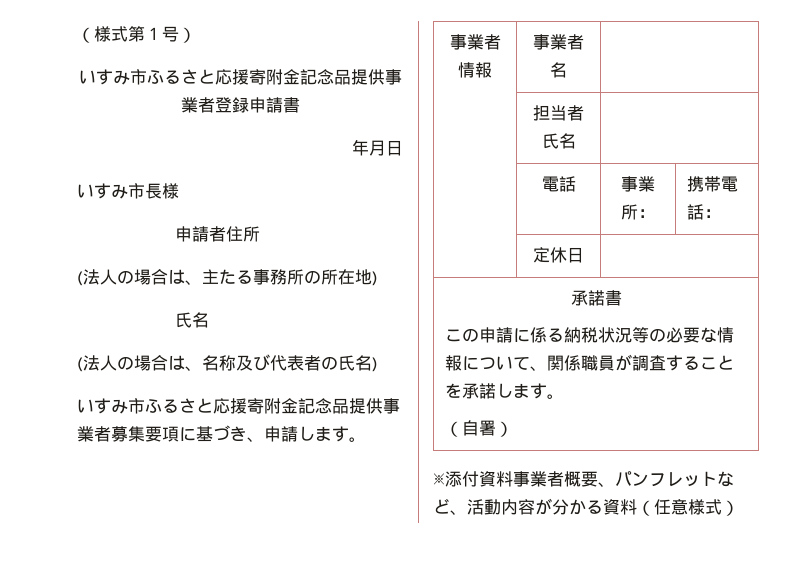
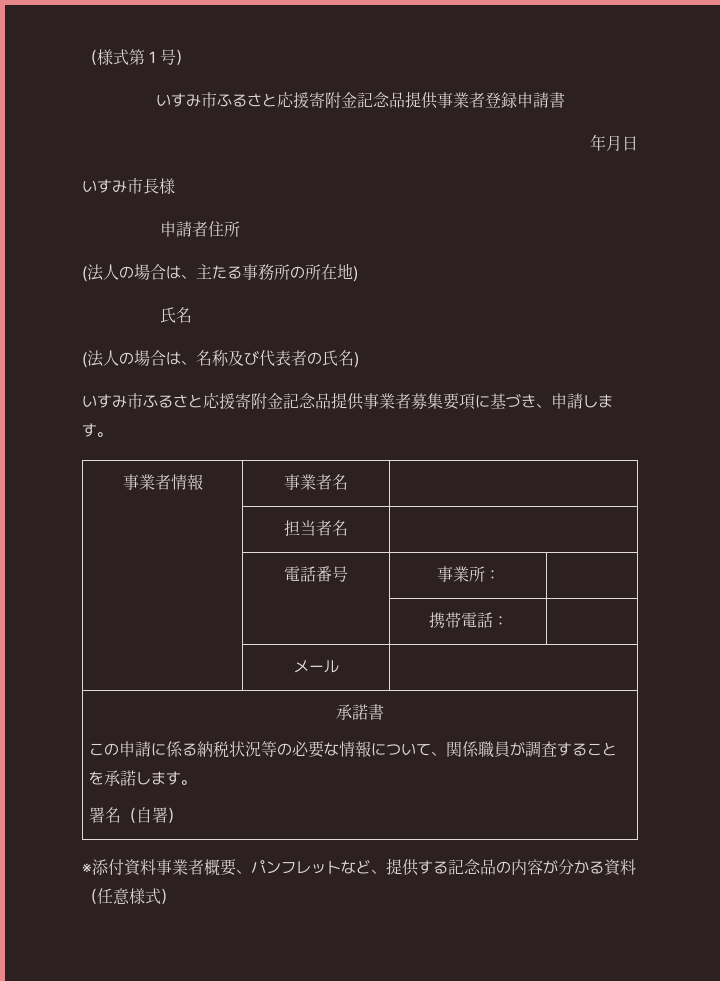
- | 担当者氏名 |
+ | 担当者名 |
- | 電話 | 事業所： | 携帯電話：
- | 定休日 |
+ | 電話番号 | 事業所： |
+ | | 携帯電話： |
+ | メール |
  承諾書
  この申請に係る納税状況等の必要な情報について、関係職員が調査することを承諾します。
- （自署）
+ 署名（自署）
- ※添付資料事業者概要、パンフレットなど、活動内容が分かる資料（任意様式）
+ ※添付資料事業者概要、パンフレットなど、提供する記念品の内容が分かる資料（任意様式）

